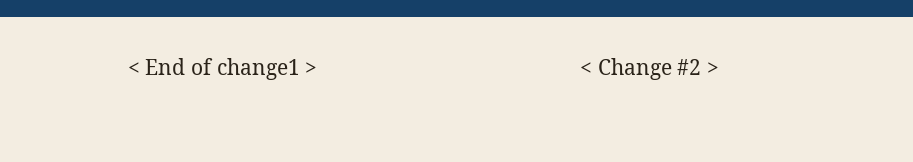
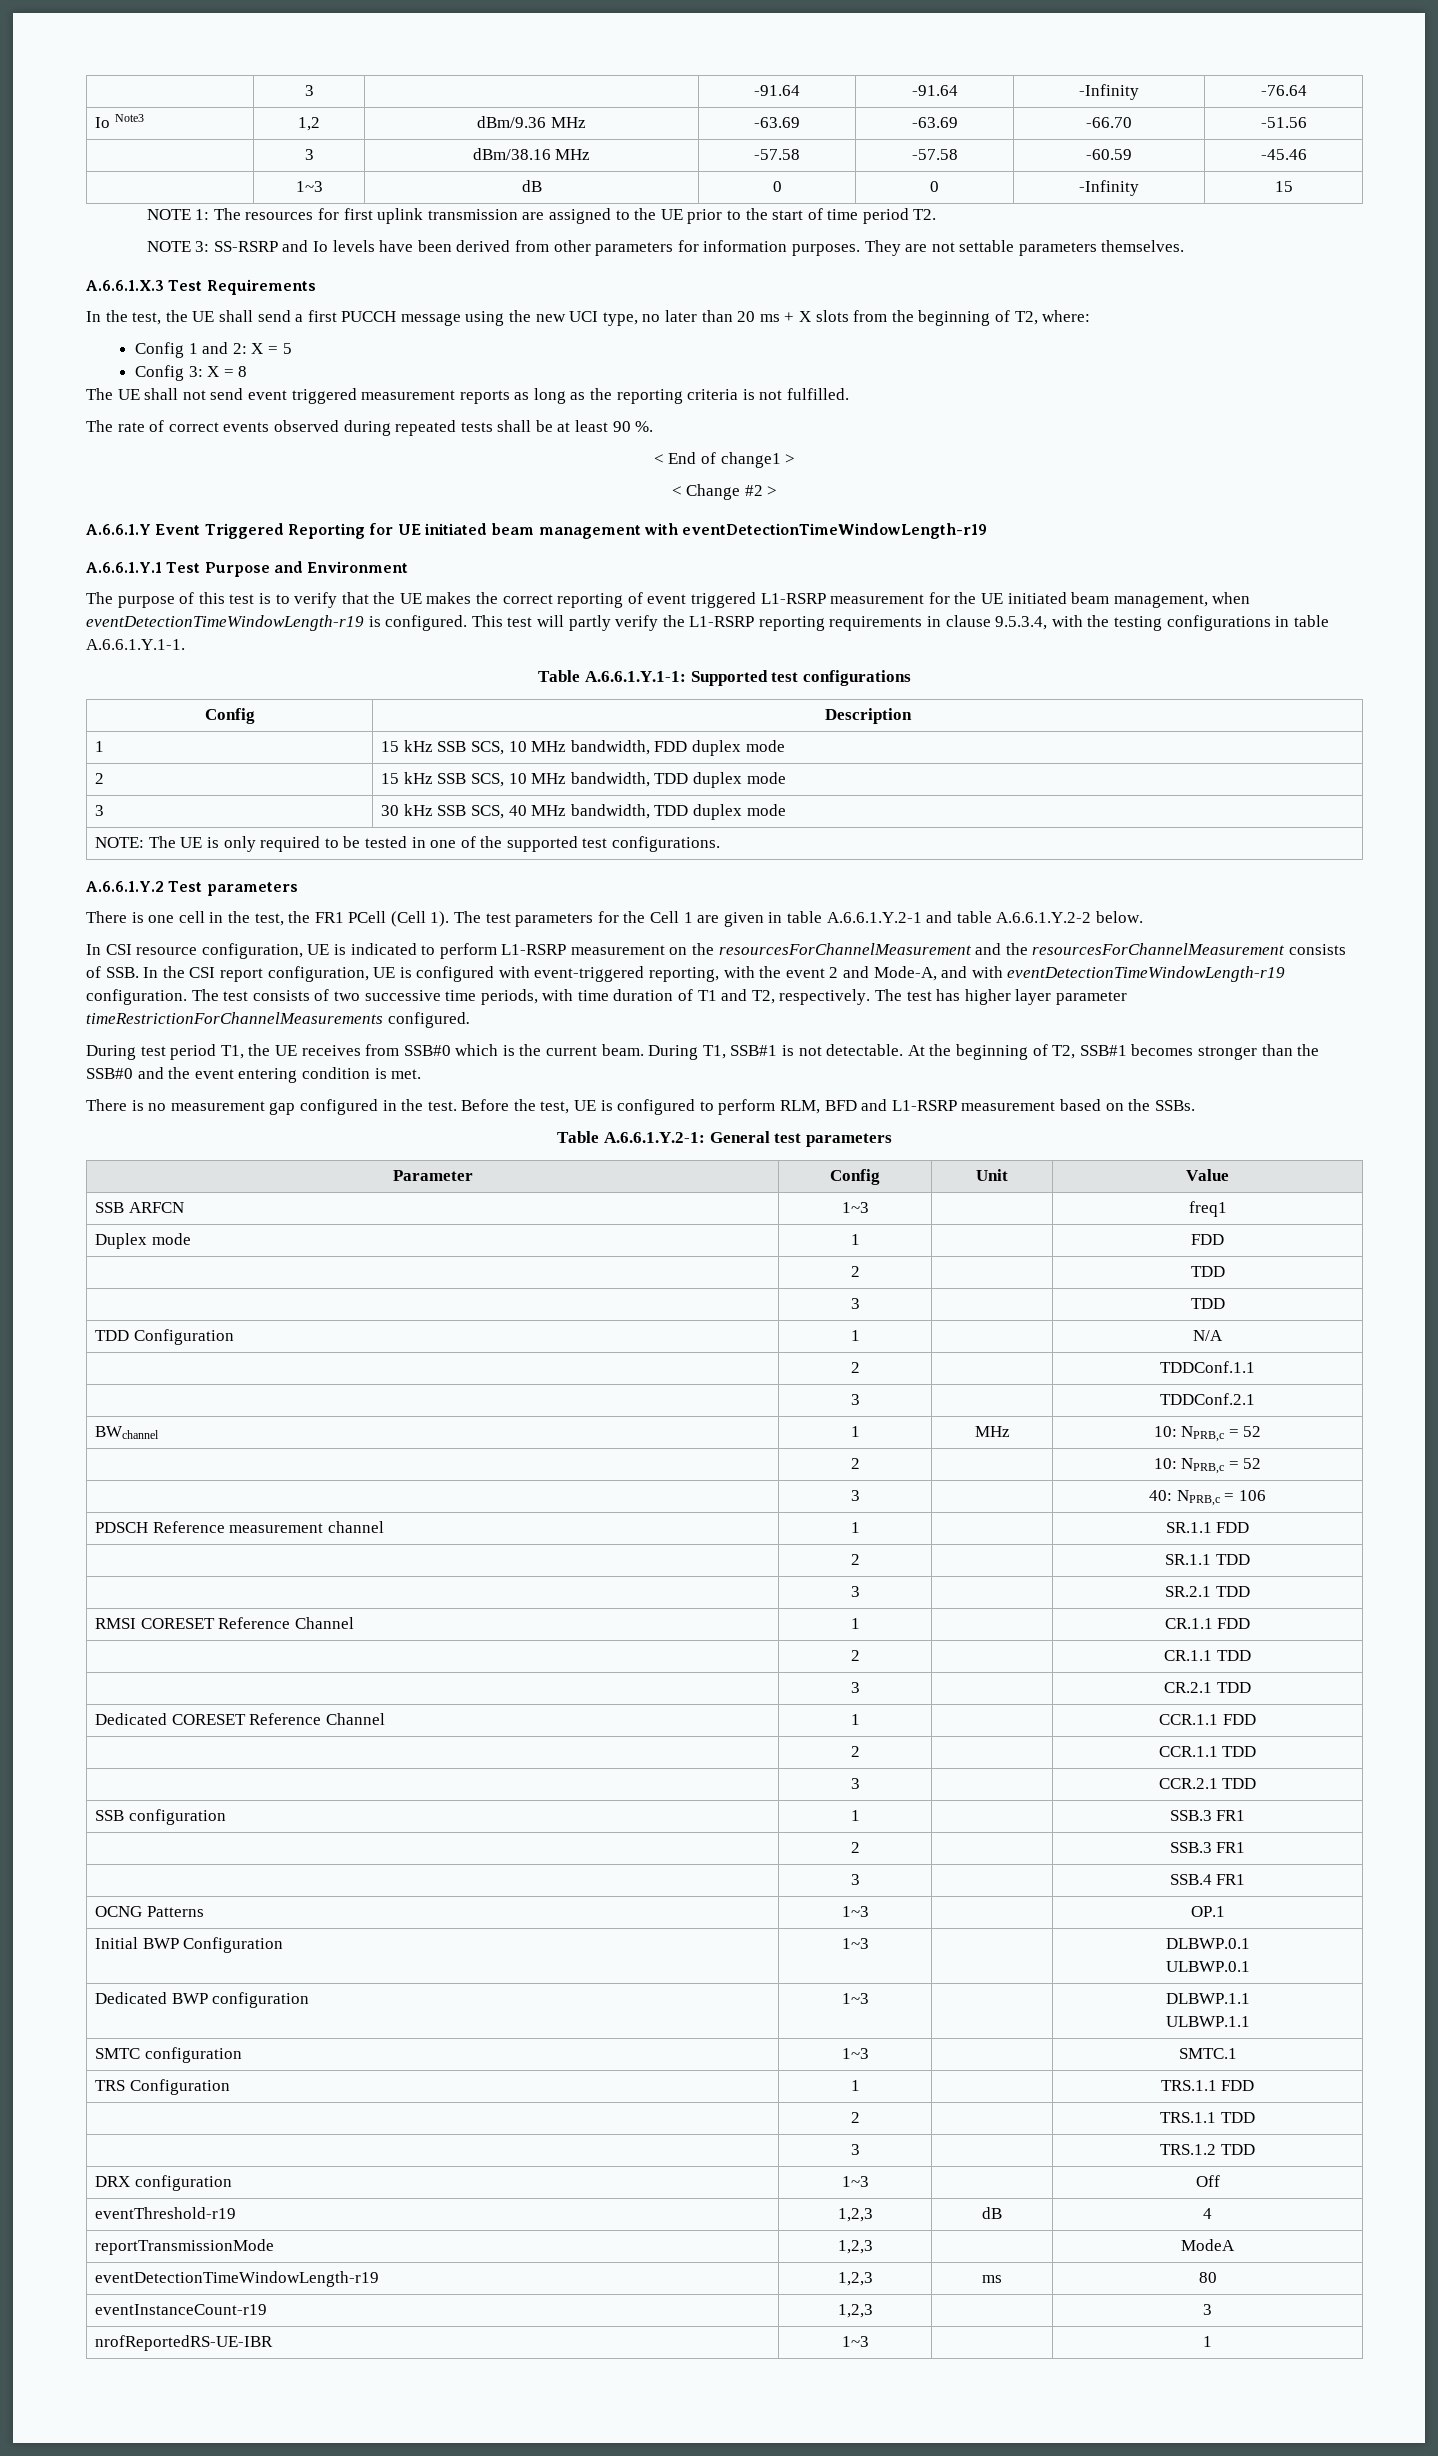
+ | 3 | | -91.64 | -91.64 | -Infinity | -76.64
+ Io Note3 | 1,2 | dBm/9.36 MHz | -63.69 | -63.69 | -66.70 | -51.56
+ | 3 | dBm/38.16 MHz | -57.58 | -57.58 | -60.59 | -45.46
+ | 1~3 | dB | 0 | 0 | -Infinity | 15
+ NOTE 1: The resources for first uplink transmission are assigned to the UE prior to the start of time period T2.
+ NOTE 3: SS-RSRP and Io levels have been derived from other parameters for information purposes. They are not settable parameters themselves.
+ A.6.6.1.X.3 Test Requirements
+ In the test, the UE shall send a first PUCCH message using the new UCI type, no later than 20 ms + X slots from the beginning of T2, where:
+ Config 1 and 2: X = 5
+ Config 3: X = 8
+ The UE shall not send event triggered measurement reports as long as the reporting criteria is not fulfilled.
+ The rate of correct events observed during repeated tests shall be at least 90 %.
+ A.6.6.1.Y Event Triggered Reporting for UE initiated beam management with eventDetectionTimeWindowLength-r19
+ A.6.6.1.Y.1 Test Purpose and Environment
+ The purpose of this test is to verify that the UE makes the correct reporting of event triggered L1-RSRP measurement for the UE initiated beam management, when eventDetectionTimeWindowLength-r19 is configured. This test will partly verify the L1-RSRP reporting requirements in clause 9.5.3.4, with the testing configurations in table A.6.6.1.Y.1-1.
+ Table A.6.6.1.Y.1-1: Supported test configurations
+ Config | Description
+ 1 | 15 kHz SSB SCS, 10 MHz bandwidth, FDD duplex mode
+ 2 | 15 kHz SSB SCS, 10 MHz bandwidth, TDD duplex mode
+ 3 | 30 kHz SSB SCS, 40 MHz bandwidth, TDD duplex mode
+ NOTE: The UE is only required to be tested in one of the supported test configurations.
+ A.6.6.1.Y.2 Test parameters
+ There is one cell in the test, the FR1 PCell (Cell 1). The test parameters for the Cell 1 are given in table A.6.6.1.Y.2-1 and table A.6.6.1.Y.2-2 below.
+ In CSI resource configuration, UE is indicated to perform L1-RSRP measurement on the resourcesForChannelMeasurement and the resourcesForChannelMeasurement consists of SSB. In the CSI report configuration, UE is configured with event-triggered reporting, with the event 2 and Mode-A, and with eventDetectionTimeWindowLength-r19 configuration. The test consists of two successive time periods, with time duration of T1 and T2, respectively. The test has higher layer parameter timeRestrictionForChannelMeasurements configured.
+ During test period T1, the UE receives from SSB#0 which is the current beam. During T1, SSB#1 is not detectable. At the beginning of T2, SSB#1 becomes stronger than the SSB#0 and the event entering condition is met.
+ There is no measurement gap configured in the test. Before the test, UE is configured to perform RLM, BFD and L1-RSRP measurement based on the SSBs.
+ Table A.6.6.1.Y.2-1: General test parameters
+ Parameter | Config | Unit | Value
+ SSB ARFCN | 1~3 | | freq1
+ Duplex mode | 1 | | FDD
+ | 2 | | TDD
+ | 3 | | TDD
+ TDD Configuration | 1 | | N/A
+ | 2 | | TDDConf.1.1
+ | 3 | | TDDConf.2.1
+ BWchannel | 1 | MHz | 10: NPRB,c = 52
+ | 2 | | 10: NPRB,c = 52
+ | 3 | | 40: NPRB,c = 106
+ PDSCH Reference measurement channel | 1 | | SR.1.1 FDD
+ | 2 | | SR.1.1 TDD
+ | 3 | | SR.2.1 TDD
+ RMSI CORESET Reference Channel | 1 | | CR.1.1 FDD
+ | 2 | | CR.1.1 TDD
+ | 3 | | CR.2.1 TDD
+ Dedicated CORESET Reference Channel | 1 | | CCR.1.1 FDD
+ | 2 | | CCR.1.1 TDD
+ | 3 | | CCR.2.1 TDD
+ SSB configuration | 1 | | SSB.3 FR1
+ | 2 | | SSB.3 FR1
+ | 3 | | SSB.4 FR1
+ OCNG Patterns | 1~3 | | OP.1
+ Initial BWP Configuration | 1~3 | | DLBWP.0.1
+ ULBWP.0.1
+ Dedicated BWP configuration | 1~3 | | DLBWP.1.1
+ ULBWP.1.1
+ SMTC configuration | 1~3 | | SMTC.1
+ TRS Configuration | 1 | | TRS.1.1 FDD
+ | 2 | | TRS.1.1 TDD
+ | 3 | | TRS.1.2 TDD
+ DRX configuration | 1~3 | | Off
+ eventThreshold-r19 | 1,2,3 | dB | 4
+ reportTransmissionMode | 1,2,3 | | ModeA
+ eventDetectionTimeWindowLength-r19 | 1,2,3 | ms | 80
+ eventInstanceCount-r19 | 1,2,3 | | 3
+ nrofReportedRS-UE-IBR | 1~3 | | 1

